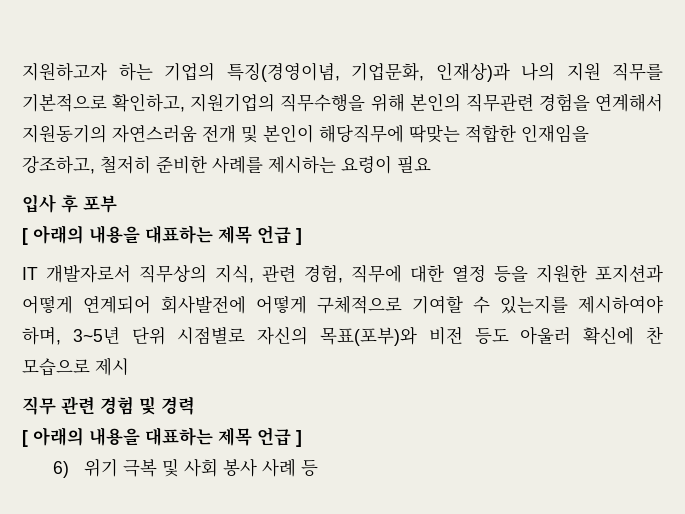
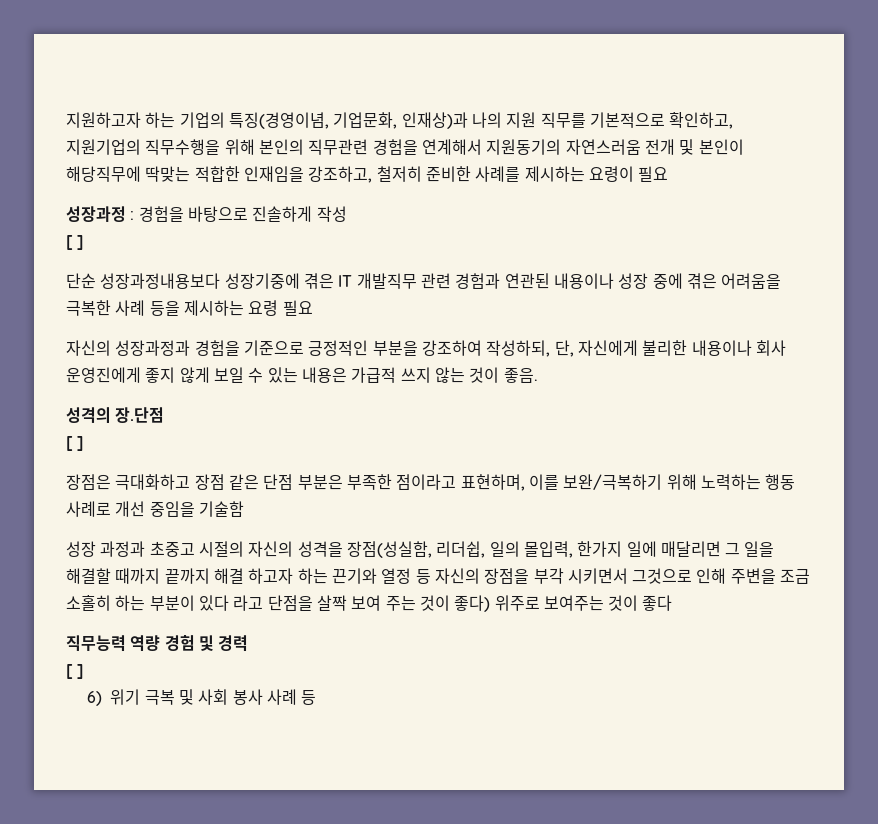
- 입사 후 포부
- [ 아래의 내용을 대표하는 제목 언급 ]
- IT 개발자로서 직무상의 지식, 관련 경험, 직무에 대한 열정 등을 지원한 포지션과 어떻게 연계되어 회사발전에 어떻게 구체적으로 기여할 수 있는지를 제시하여야 하며, 3~5년 단위 시점별로 자신의 목표(포부)와 비전 등도 아울러 확신에 찬 모습으로 제시
- 직무 관련 경험 및 경력
- [ 아래의 내용을 대표하는 제목 언급 ]
+ 성장과정 : 경험을 바탕으로 진솔하게 작성
+ [ ]
+ 단순 성장과정내용보다 성장기중에 겪은 IT 개발직무 관련 경험과 연관된 내용이나 성장 중에 겪은 어려움을 극복한 사례 등을 제시하는 요령 필요
+ 자신의 성장과정과 경험을 기준으로 긍정적인 부분을 강조하여 작성하되, 단, 자신에게 불리한 내용이나 회사 운영진에게 좋지 않게 보일 수 있는 내용은 가급적 쓰지 않는 것이 좋음.
+ 성격의 장.단점
+ [ ]
+ 장점은 극대화하고 장점 같은 단점 부분은 부족한 점이라고 표현하며, 이를 보완/극복하기 위해 노력하는 행동 사례로 개선 중임을 기술함
+ 성장 과정과 초중고 시절의 자신의 성격을 장점(성실함, 리더쉽, 일의 몰입력, 한가지 일에 매달리면 그 일을 해결할 때까지 끝까지 해결 하고자 하는 끈기와 열정 등 자신의 장점을 부각 시키면서 그것으로 인해 주변을 조금 소홀히 하는 부분이 있다 라고 단점을 살짝 보여 주는 것이 좋다) 위주로 보여주는 것이 좋다
+ 직무능력 역량 경험 및 경력
+ [ ]

